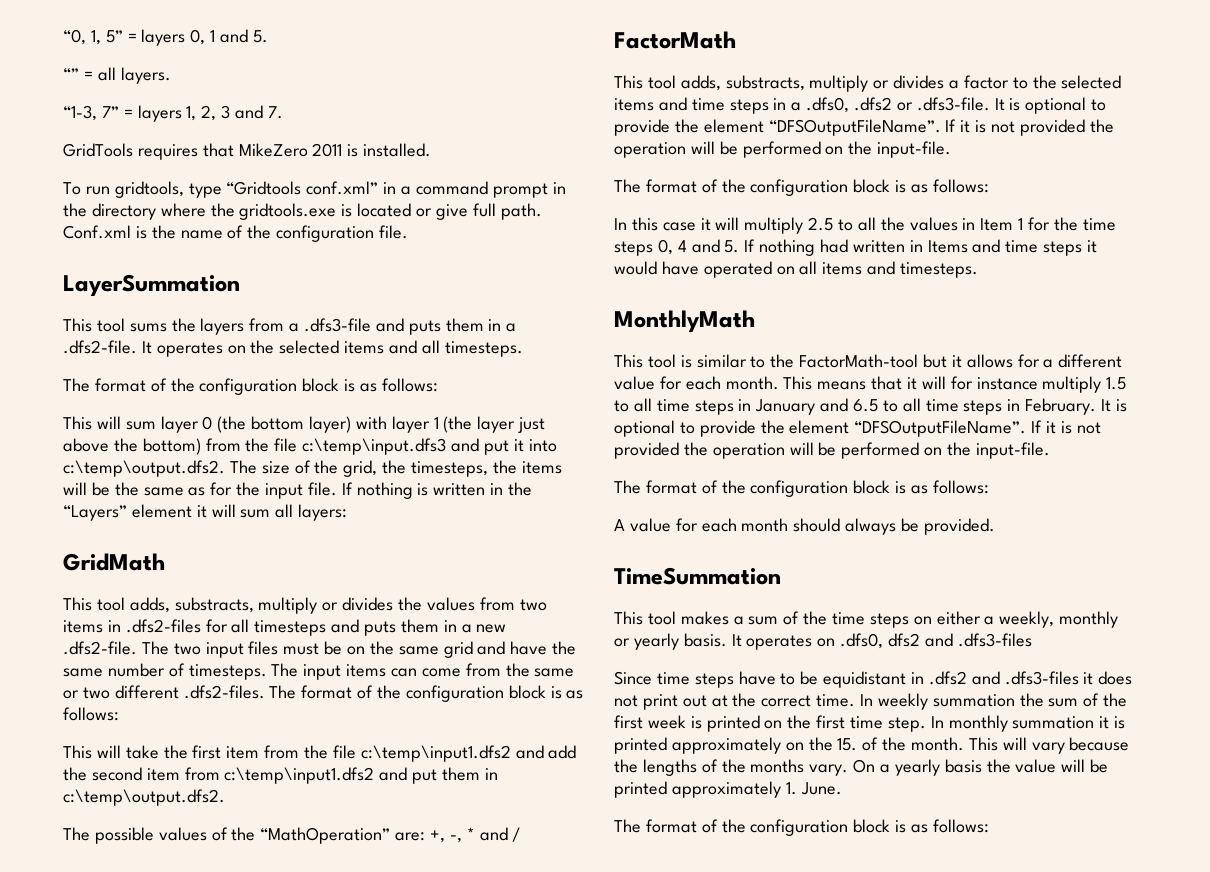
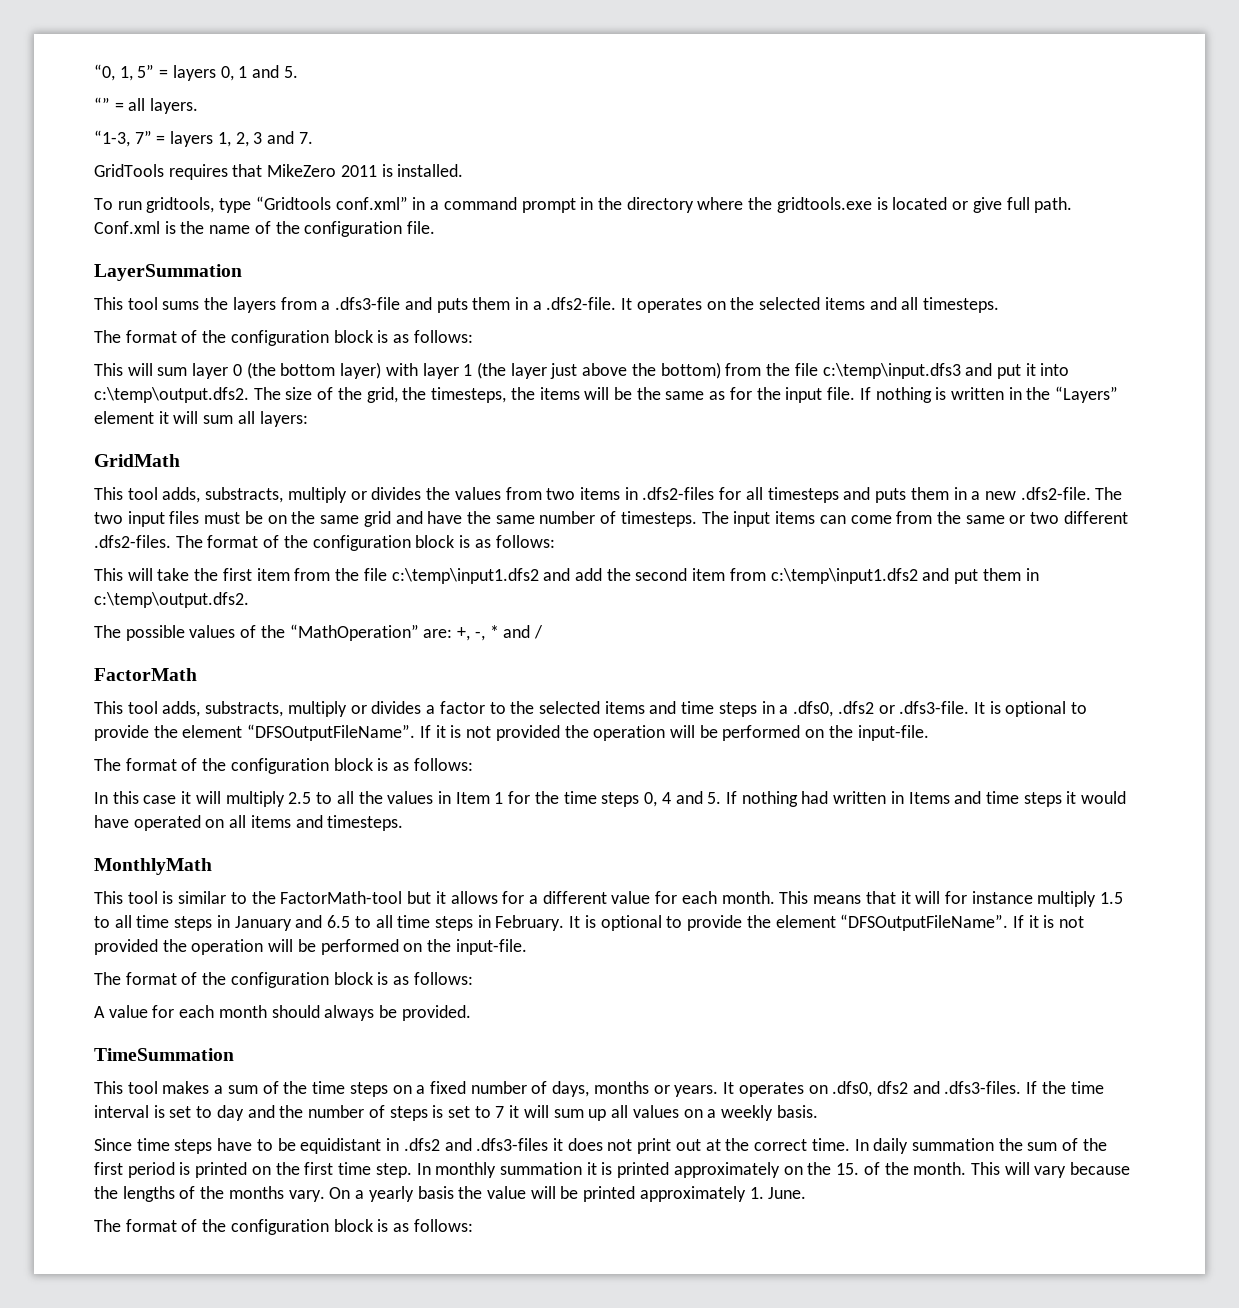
- This tool makes a sum of the time steps on either a weekly, monthly or yearly basis.
+ This tool makes a sum of the time steps on a fixed number of days, months or years.
- It operates on .dfs0, dfs2 and .dfs3-files
+ It operates on .dfs0, dfs2 and .dfs3-files. If the time interval is set to day and the number of steps is set to 7 it will sum up all values on a weekly basis.
- In weekly summation the sum of the first week is printed on the first time step.
+ In daily summation the sum of the first period is printed on the first time step.

